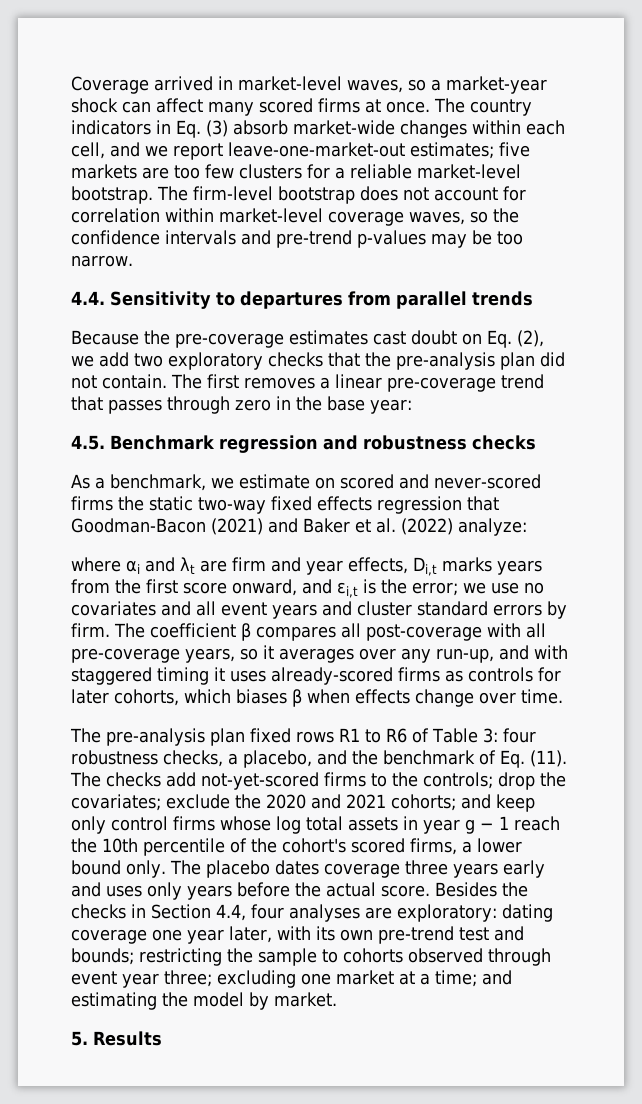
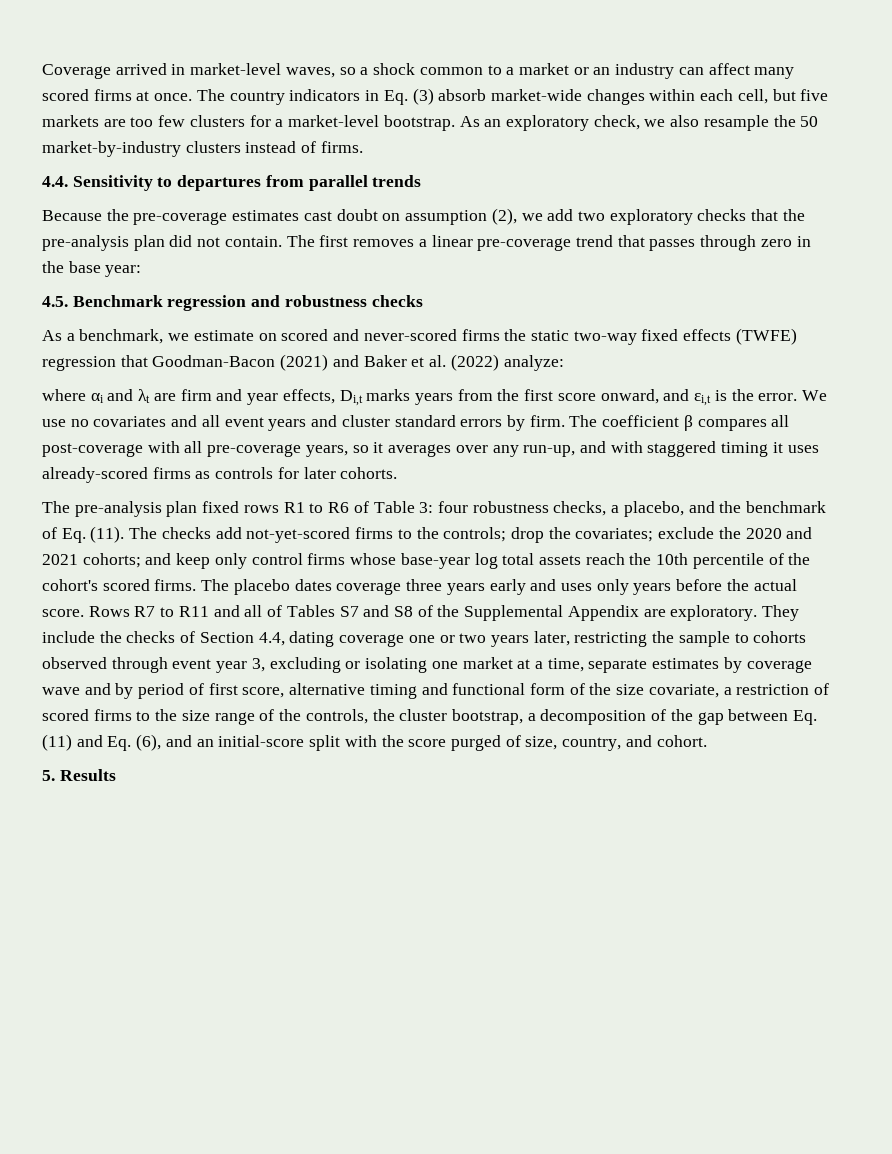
- Coverage arrived in market-level waves, so a market-year shock can affect many scored firms at once.
+ Coverage arrived in market-level waves, so a shock common to a market or an industry can affect many scored firms at once.
- The country indicators in Eq. (3) absorb market-wide changes within each cell, and we report leave-one-market-out estimates; five markets are too few clusters for a reliable market-level bootstrap.
+ The country indicators in Eq. (3) absorb market-wide changes within each cell, but five markets are too few clusters for a market-level bootstrap.
- The firm-level bootstrap does not account for correlation within market-level coverage waves, so the confidence intervals and pre-trend p-values may be too narrow.
+ As an exploratory check, we also resample the 50 market-by-industry clusters instead of firms.
- Because the pre-coverage estimates cast doubt on Eq. (2), we add two exploratory checks that the pre-analysis plan did not contain.
+ Because the pre-coverage estimates cast doubt on assumption (2), we add two exploratory checks that the pre-analysis plan did not contain.
- As a benchmark, we estimate on scored and never-scored firms the static two-way fixed effects regression that Goodman-Bacon (2021) and Baker et al. (2022) analyze:
+ As a benchmark, we estimate on scored and never-scored firms the static two-way fixed effects (TWFE) regression that Goodman-Bacon (2021) and Baker et al. (2022) analyze:
- where αi and λt are firm and year effects, Di,t marks years from the first score onward, and εi,t is the error; we use no covariates and all event years and cluster standard errors by firm.
+ where αi and λt are firm and year effects, Di,t marks years from the first score onward, and εi,t is the error. We use no covariates and all event years and cluster standard errors by firm.
- The coefficient β compares all post-coverage with all pre-coverage years, so it averages over any run-up, and with staggered timing it uses already-scored firms as controls for later cohorts, which biases β when effects change over time.
+ The coefficient β compares all post-coverage with all pre-coverage years, so it averages over any run-up, and with staggered timing it uses already-scored firms as controls for later cohorts.
- The checks add not-yet-scored firms to the controls; drop the covariates; exclude the 2020 and 2021 cohorts; and keep only control firms whose log total assets in year g − 1 reach the 10th percentile of the cohort's scored firms, a lower bound only.
+ The checks add not-yet-scored firms to the controls; drop the covariates; exclude the 2020 and 2021 cohorts; and keep only control firms whose base-year log total assets reach the 10th percentile of the cohort's scored firms.
- Besides the checks in Section 4.4, four analyses are exploratory: dating coverage one year later, with its own pre-trend test and bounds; restricting the sample to cohorts observed through event year three; excluding one market at a time; and estimating the model by market.
+ Rows R7 to R11 and all of Tables S7 and S8 of the Supplemental Appendix are exploratory. They include the checks of Section 4.4, dating coverage one or two years later, restricting the sample to cohorts observed through event year 3, excluding or isolating one market at a time, separate estimates by coverage wave and by period of first score, alternative timing and functional form of the size covariate, a restriction of scored firms to the size range of the controls, the cluster bootstrap, a decomposition of the gap between Eq. (11) and Eq. (6), and an initial-score split with the score purged of size, country, and cohort.

